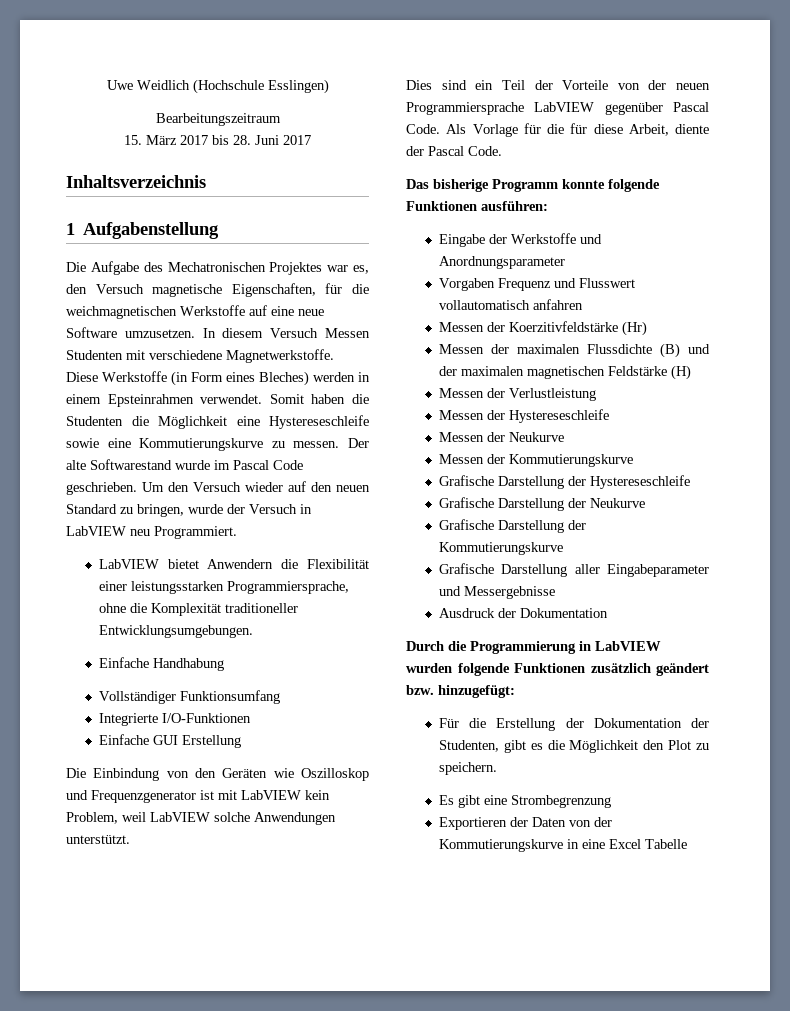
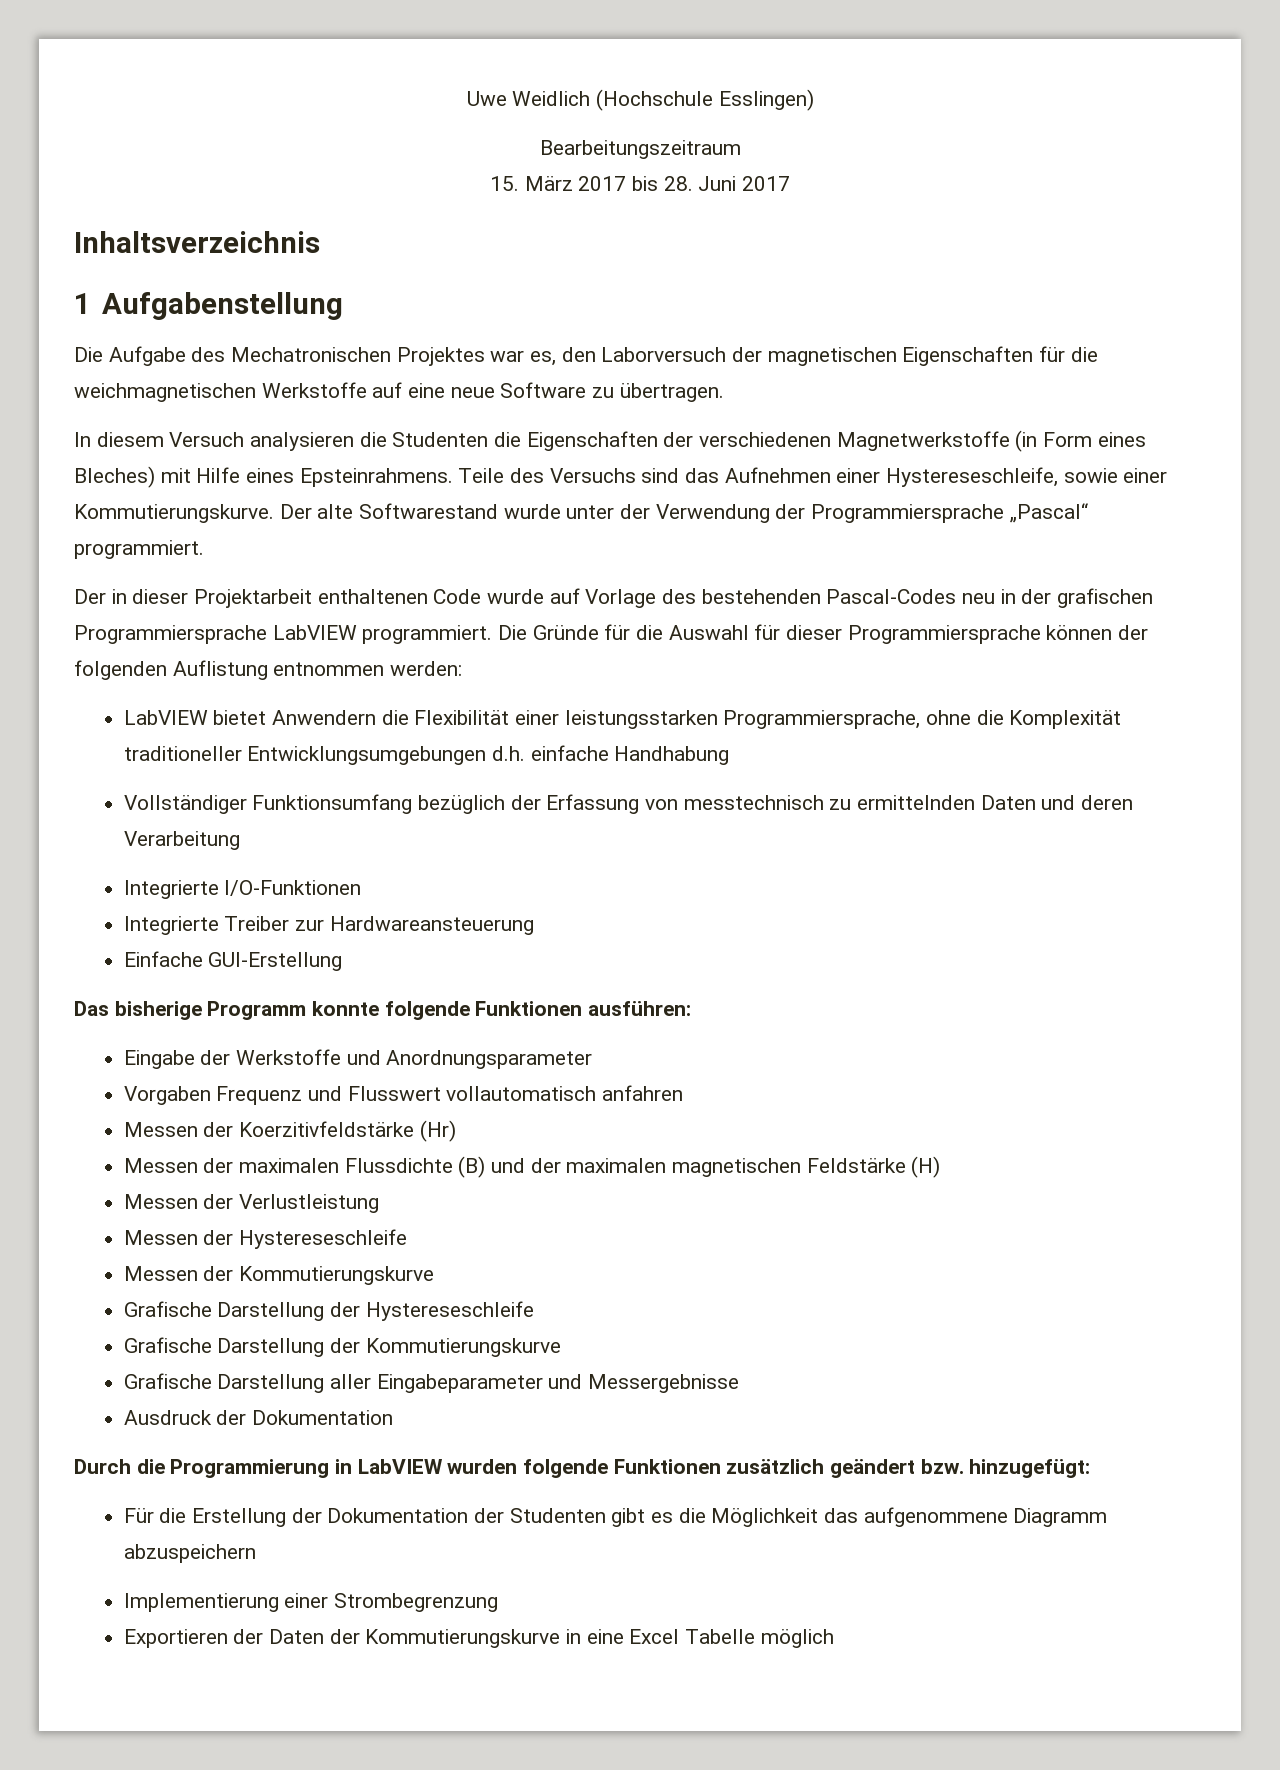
- Die Aufgabe des Mechatronischen Projektes war es, den Versuch magnetische Eigenschaften, für die weichmagnetischen Werkstoffe auf eine neue Software umzusetzen. In diesem Versuch Messen Studenten mit verschiedene Magnetwerkstoffe. Diese Werkstoffe (in Form eines Bleches) werden in einem Epsteinrahmen verwendet. Somit haben die Studenten die Möglichkeit eine Hystereseschleife sowie eine Kommutierungskurve zu messen. Der alte Softwarestand wurde im Pascal Code geschrieben. Um den Versuch wieder auf den neuen Standard zu bringen, wurde der Versuch in LabVIEW neu Programmiert.
+ Die Aufgabe des Mechatronischen Projektes war es, den Laborversuch der magnetischen Eigenschaften für die weichmagnetischen Werkstoffe auf eine neue Software zu übertragen.
+ In diesem Versuch analysieren die Studenten die Eigenschaften der verschiedenen Magnetwerkstoffe (in Form eines Bleches) mit Hilfe eines Epsteinrahmens. Teile des Versuchs sind das Aufnehmen einer Hystereseschleife, sowie einer Kommutierungskurve. Der alte Softwarestand wurde unter der Verwendung der Programmiersprache „Pascal“ programmiert.
+ Der in dieser Projektarbeit enthaltenen Code wurde auf Vorlage des bestehenden Pascal-Codes neu in der grafischen Programmiersprache LabVIEW programmiert. Die Gründe für die Auswahl für dieser Programmiersprache können der folgenden Auflistung entnommen werden:
- LabVIEW bietet Anwendern die Flexibilität einer leistungsstarken Programmiersprache, ohne die Komplexität traditioneller Entwicklungsumgebungen.
- Einfache Handhabung
+ LabVIEW bietet Anwendern die Flexibilität einer leistungsstarken Programmiersprache, ohne die Komplexität traditioneller Entwicklungsumgebungen d.h. einfache Handhabung
- Vollständiger Funktionsumfang
+ Vollständiger Funktionsumfang bezüglich der Erfassung von messtechnisch zu ermittelnden Daten und deren Verarbeitung
  Integrierte I/O-Funktionen
- Einfache GUI Erstellung
- Die Einbindung von den Geräten wie Oszilloskop und Frequenzgenerator ist mit LabVIEW kein Problem, weil LabVIEW solche Anwendungen unterstützt.
- Dies sind ein Teil der Vorteile von der neuen Programmiersprache LabVIEW gegenüber Pascal Code. Als Vorlage für die für diese Arbeit, diente der Pascal Code.
+ Integrierte Treiber zur Hardwareansteuerung
+ Einfache GUI-Erstellung
- Messen der Neukurve
- Grafische Darstellung der Neukurve
- Für die Erstellung der Dokumentation der Studenten, gibt es die Möglichkeit den Plot zu speichern.
- Es gibt eine Strombegrenzung
+ Für die Erstellung der Dokumentation der Studenten gibt es die Möglichkeit das aufgenommene Diagramm abzuspeichern
+ Implementierung einer Strombegrenzung
- Exportieren der Daten von der Kommutierungskurve in eine Excel Tabelle
+ Exportieren der Daten der Kommutierungskurve in eine Excel Tabelle möglich

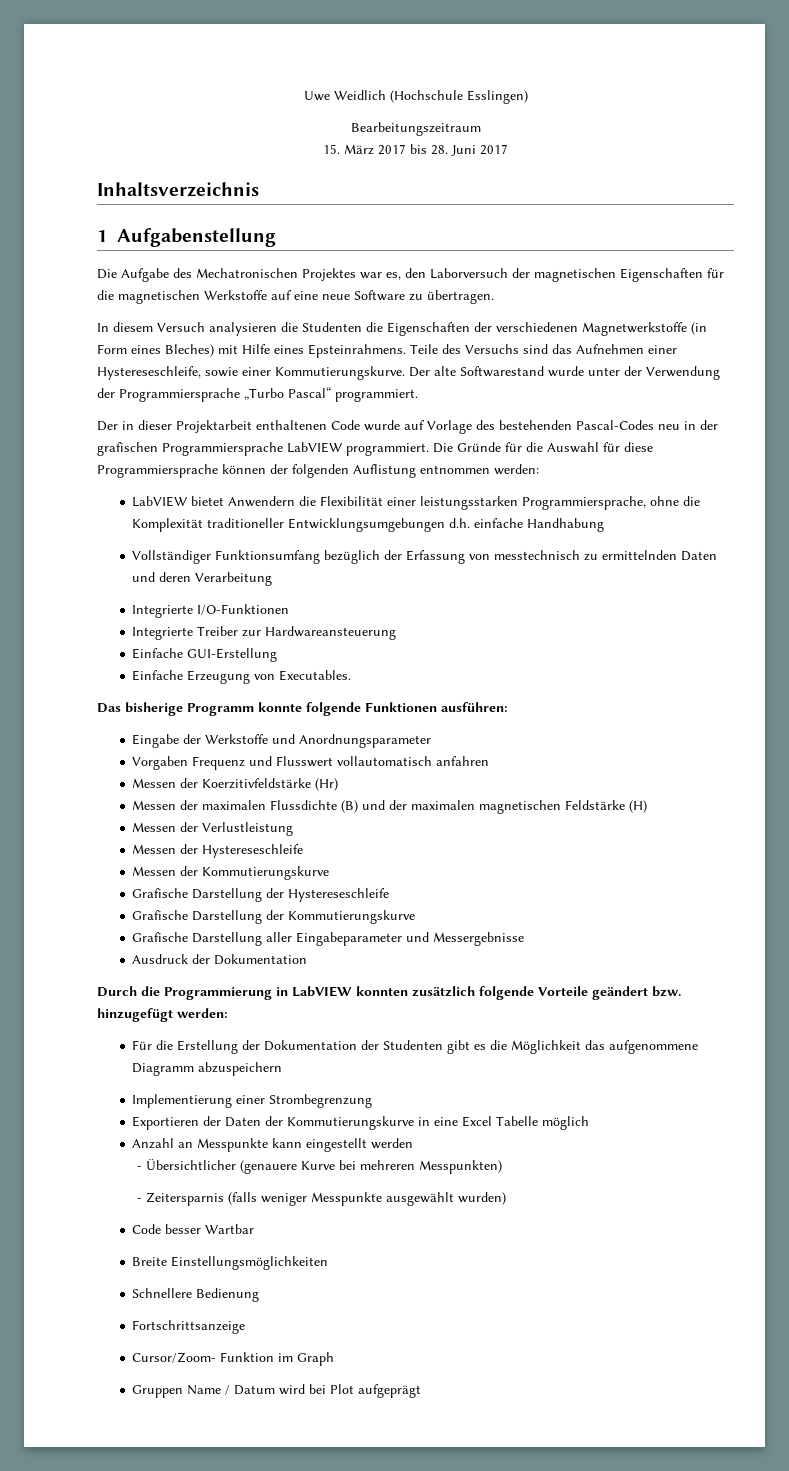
- Die Aufgabe des Mechatronischen Projektes war es, den Laborversuch der magnetischen Eigenschaften für die weichmagnetischen Werkstoffe auf eine neue Software zu übertragen.
+ Die Aufgabe des Mechatronischen Projektes war es, den Laborversuch der magnetischen Eigenschaften für die magnetischen Werkstoffe auf eine neue Software zu übertragen.
- Der alte Softwarestand wurde unter der Verwendung der Programmiersprache „Pascal“ programmiert.
+ Der alte Softwarestand wurde unter der Verwendung der Programmiersprache „Turbo Pascal“ programmiert.
- Die Gründe für die Auswahl für dieser Programmiersprache können der folgenden Auflistung entnommen werden:
+ Die Gründe für die Auswahl für diese Programmiersprache können der folgenden Auflistung entnommen werden:
+ Einfache Erzeugung von Executables.
- Durch die Programmierung in LabVIEW wurden folgende Funktionen zusätzlich geändert bzw. hinzugefügt:
+ Durch die Programmierung in LabVIEW konnten zusätzlich folgende Vorteile geändert bzw. hinzugefügt werden:
+ Anzahl an Messpunkte kann eingestellt werden
+ - Übersichtlicher (genauere Kurve bei mehreren Messpunkten)
+ - Zeitersparnis (falls weniger Messpunkte ausgewählt wurden)
+ Code besser Wartbar
+ Breite Einstellungsmöglichkeiten
+ Schnellere Bedienung
+ Fortschrittsanzeige
+ Cursor/Zoom- Funktion im Graph
+ Gruppen Name / Datum wird bei Plot aufgeprägt

